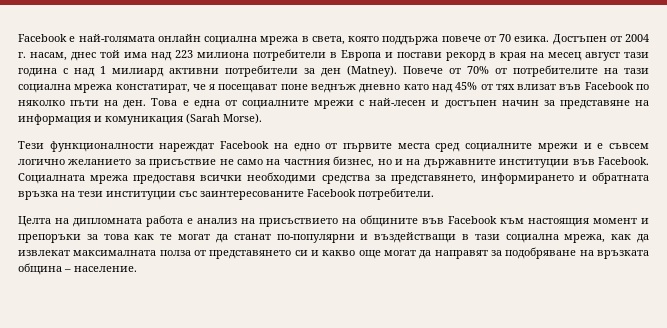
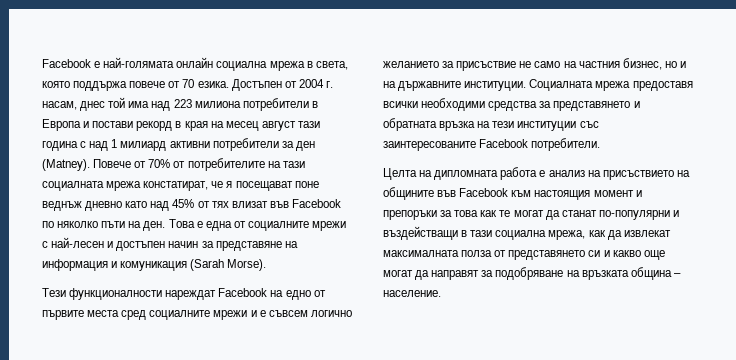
- Повече от 70% от потребителите на тази социална мрежа констатират, че я посещават поне веднъж дневно като над 45% от тях влизат във Facebook по няколко пъти на ден.
+ Повече от 70% от потребителите на тази социалната мрежа констатират, че я посещават поне веднъж дневно като над 45% от тях влизат във Facebook по няколко пъти на ден.
- Тези функционалности нареждат Facebook на едно от първите места сред социалните мрежи и е съвсем логично желанието за присъствие не само на частния бизнес, но и на държавните институции във Facebook.
+ Тези функционалности нареждат Facebook на едно от първите места сред социалните мрежи и е съвсем логично желанието за присъствие не само на частния бизнес, но и на държавните институции.
- Социалната мрежа предоставя всички необходими средства за представянето, информирането и обратната връзка на тези институции със заинтересованите Facebook потребители.
+ Социалната мрежа предоставя всички необходими средства за представянето и обратната връзка на тези институции със заинтересованите Facebook потребители.

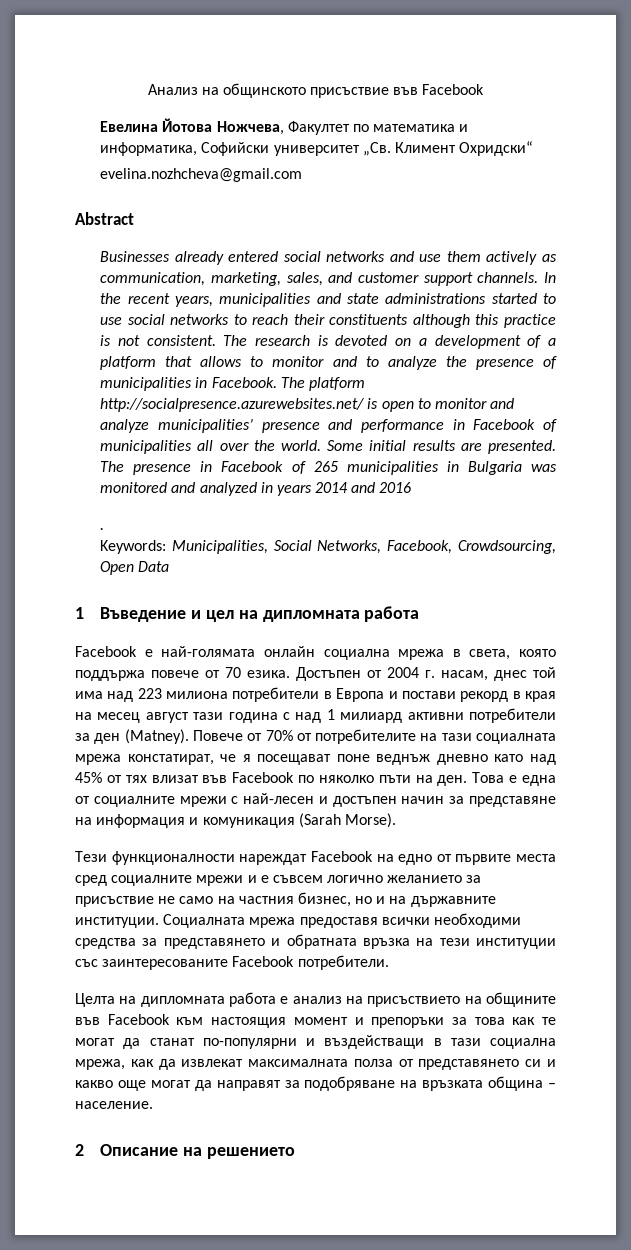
+ Анализ на общинското присъствие във Facebook
+ Евелина Йотова Ножчева, Факултет по математика и информатика, Софийски университет „Св. Климент Охридски“
+ evelina.nozhcheva@gmail.com
+ Abstract
+ Businesses already entered social networks and use them actively as communication, marketing, sales, and customer support channels. In the recent years, municipalities and state administrations started to use social networks to reach their constituents although this practice is not consistent. The research is devoted on a development of a platform that allows to monitor and to analyze the presence of municipalities in Facebook. The platform http://socialpresence.azurewebsites.net/ is open to monitor and analyze municipalities’ presence and performance in Facebook of municipalities all over the world. Some initial results are presented. The presence in Facebook of 265 municipalities in Bulgaria was monitored and analyzed in years 2014 and 2016
+ .
+ Keywords: Municipalities, Social Networks, Facebook, Crowdsourcing, Open Data
+ 1 Въведение и цел на дипломната работа
+ 2 Описание на решението

